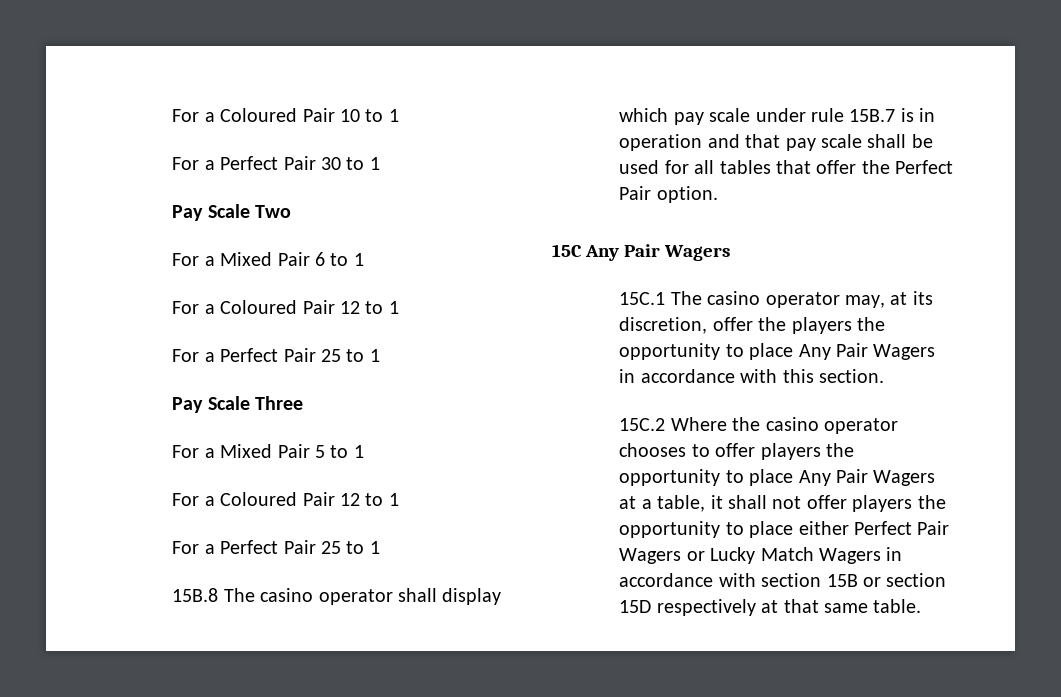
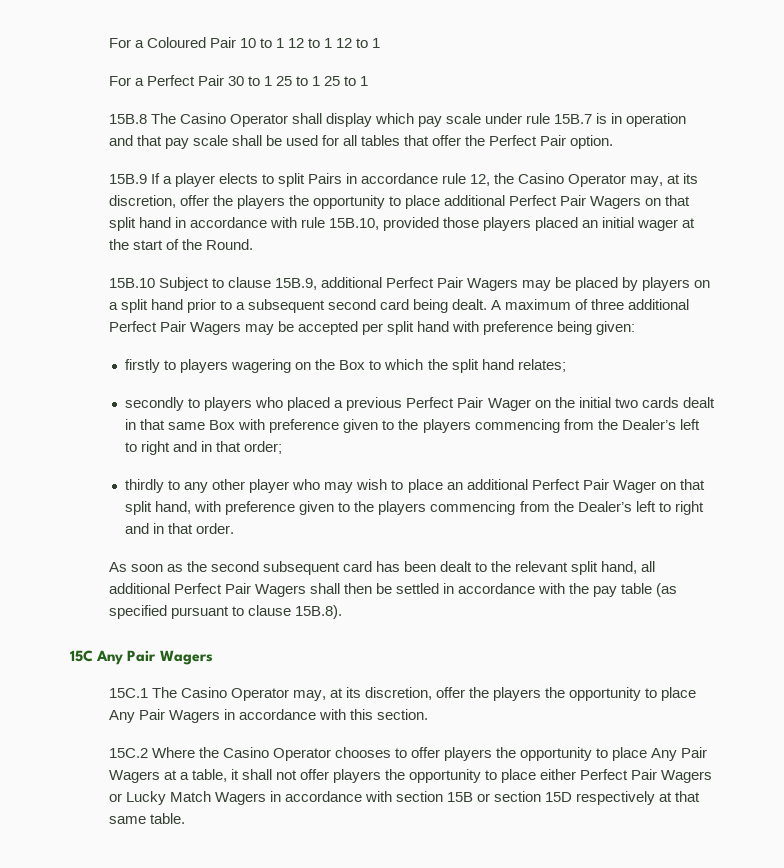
- For a Coloured Pair 10 to 1
+ For a Coloured Pair 10 to 1 12 to 1 12 to 1
- For a Perfect Pair 30 to 1
- Pay Scale Two
- For a Mixed Pair 6 to 1
- For a Coloured Pair 12 to 1
- For a Perfect Pair 25 to 1
- Pay Scale Three
- For a Mixed Pair 5 to 1
- For a Coloured Pair 12 to 1
- For a Perfect Pair 25 to 1
+ For a Perfect Pair 30 to 1 25 to 1 25 to 1
- 15B.8 The casino operator shall display which pay scale under rule 15B.7 is in operation and that pay scale shall be used for all tables that offer the Perfect Pair option.
+ 15B.8 The Casino Operator shall display which pay scale under rule 15B.7 is in operation and that pay scale shall be used for all tables that offer the Perfect Pair option.
+ 15B.9 If a player elects to split Pairs in accordance rule 12, the Casino Operator may, at its discretion, offer the players the opportunity to place additional Perfect Pair Wagers on that split hand in accordance with rule 15B.10, provided those players placed an initial wager at the start of the Round.
+ 15B.10 Subject to clause 15B.9, additional Perfect Pair Wagers may be placed by players on a split hand prior to a subsequent second card being dealt. A maximum of three additional Perfect Pair Wagers may be accepted per split hand with preference being given:
+ firstly to players wagering on the Box to which the split hand relates;
+ secondly to players who placed a previous Perfect Pair Wager on the initial two cards dealt in that same Box with preference given to the players commencing from the Dealer’s left to right and in that order;
+ thirdly to any other player who may wish to place an additional Perfect Pair Wager on that split hand, with preference given to the players commencing from the Dealer’s left to right and in that order.
+ As soon as the second subsequent card has been dealt to the relevant split hand, all additional Perfect Pair Wagers shall then be settled in accordance with the pay table (as specified pursuant to clause 15B.8).
- 15C.1 The casino operator may, at its discretion, offer the players the opportunity to place Any Pair Wagers in accordance with this section.
+ 15C.1 The Casino Operator may, at its discretion, offer the players the opportunity to place Any Pair Wagers in accordance with this section.
- 15C.2 Where the casino operator chooses to offer players the opportunity to place Any Pair Wagers at a table, it shall not offer players the opportunity to place either Perfect Pair Wagers or Lucky Match Wagers in accordance with section 15B or section 15D respectively at that same table.
+ 15C.2 Where the Casino Operator chooses to offer players the opportunity to place Any Pair Wagers at a table, it shall not offer players the opportunity to place either Perfect Pair Wagers or Lucky Match Wagers in accordance with section 15B or section 15D respectively at that same table.

